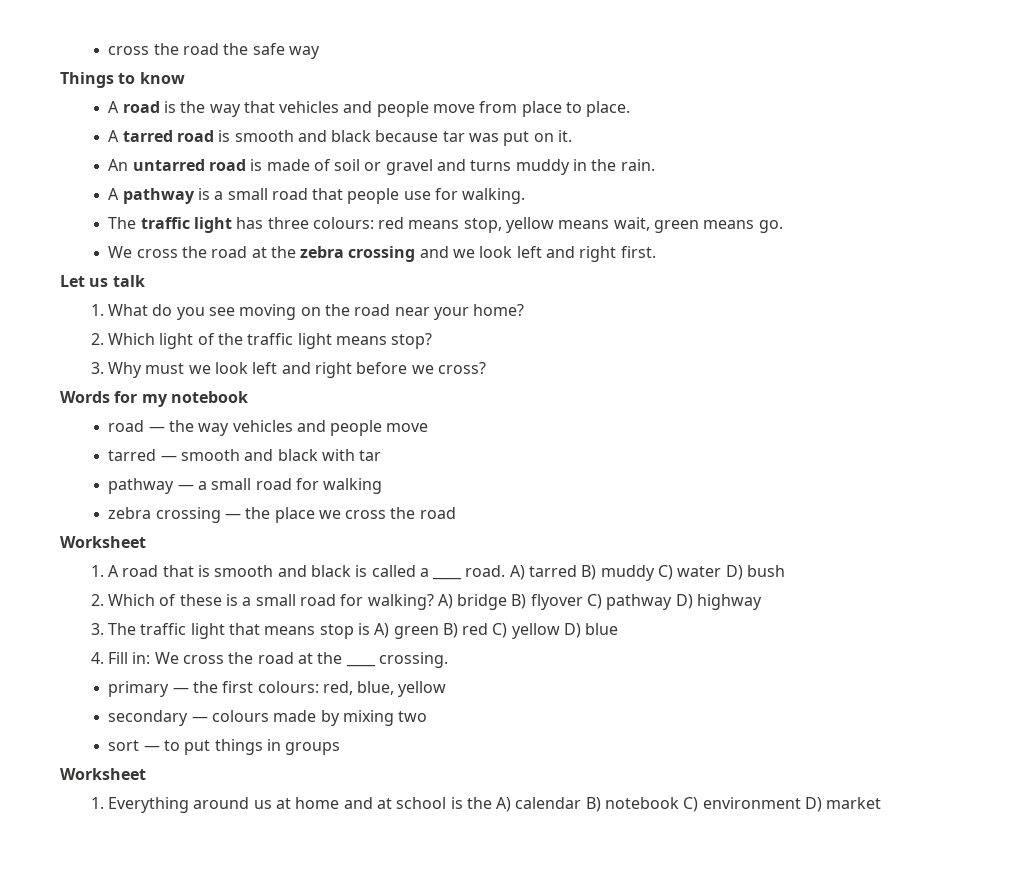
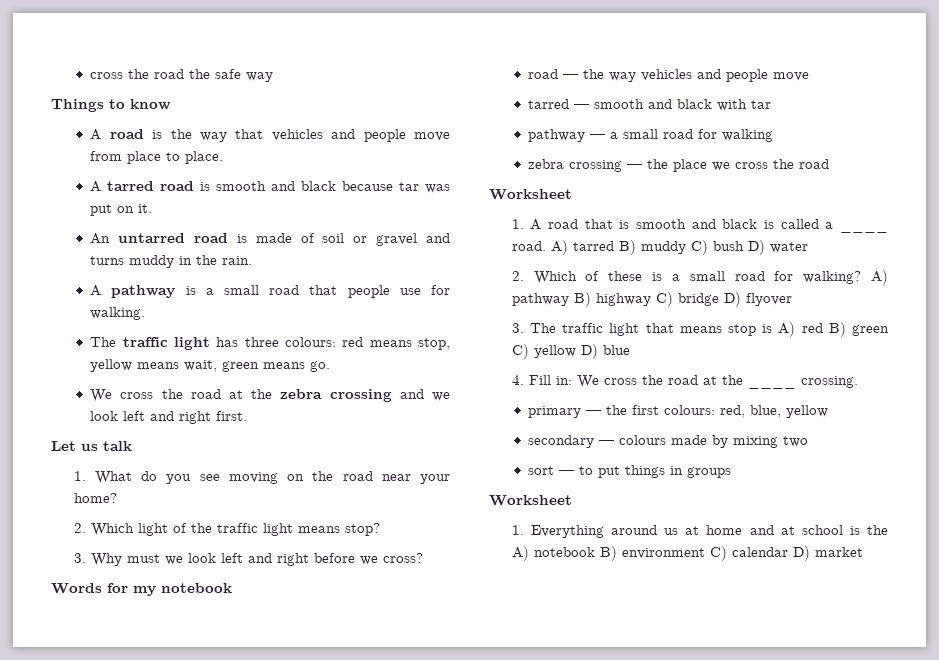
- A) tarred B) muddy C) water D) bush
+ A) tarred B) muddy C) bush D) water
- A) bridge B) flyover C) pathway D) highway
+ A) pathway B) highway C) bridge D) flyover
- 3. The traffic light that means stop is A) green B) red C) yellow D) blue
+ 3. The traffic light that means stop is A) red B) green C) yellow D) blue
- 1. Everything around us at home and at school is the A) calendar B) notebook C) environment D) market
+ 1. Everything around us at home and at school is the A) notebook B) environment C) calendar D) market

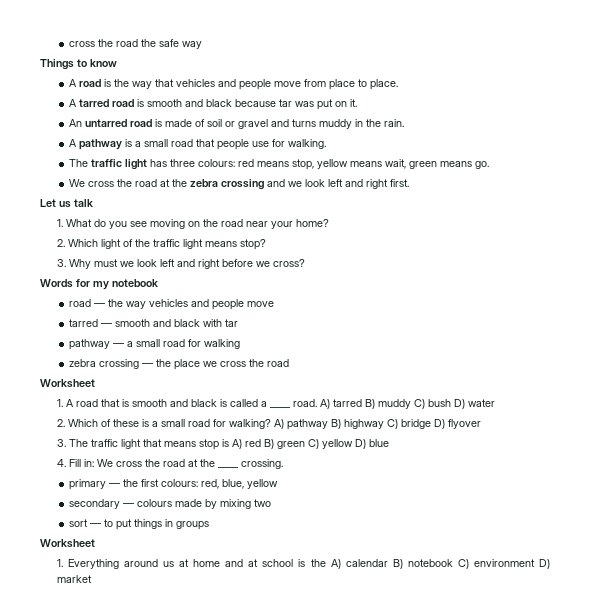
- 1. Everything around us at home and at school is the A) notebook B) environment C) calendar D) market
+ 1. Everything around us at home and at school is the A) calendar B) notebook C) environment D) market

